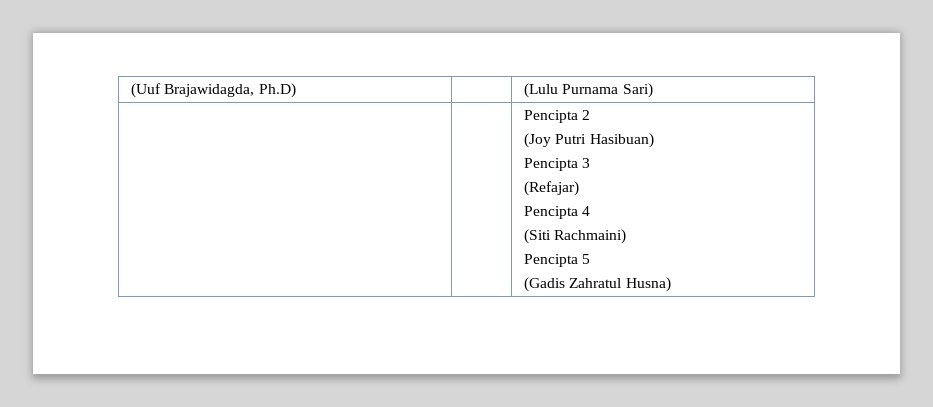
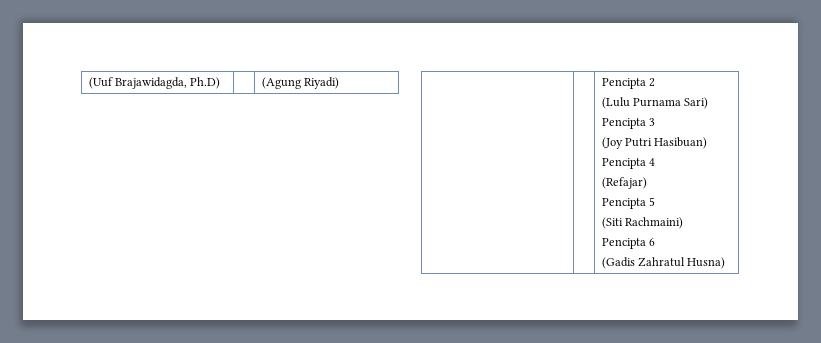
- (Uuf Brajawidagda, Ph.D) | | (Lulu Purnama Sari)
+ (Uuf Brajawidagda, Ph.D) | | (Agung Riyadi)
  | | Pencipta 2
+ (Lulu Purnama Sari)
+ Pencipta 3
  (Joy Putri Hasibuan)
- Pencipta 3
+ Pencipta 4
  (Refajar)
- Pencipta 4
+ Pencipta 5
  (Siti Rachmaini)
- Pencipta 5
+ Pencipta 6

